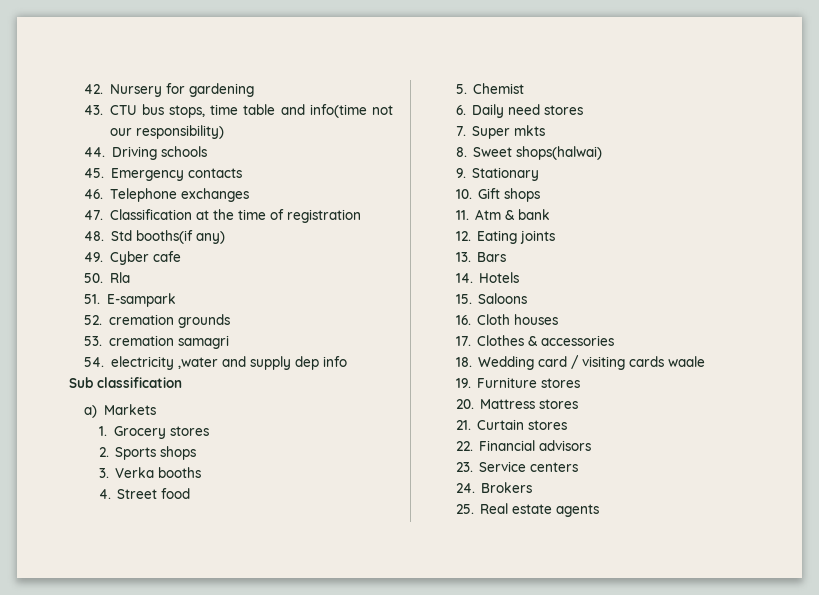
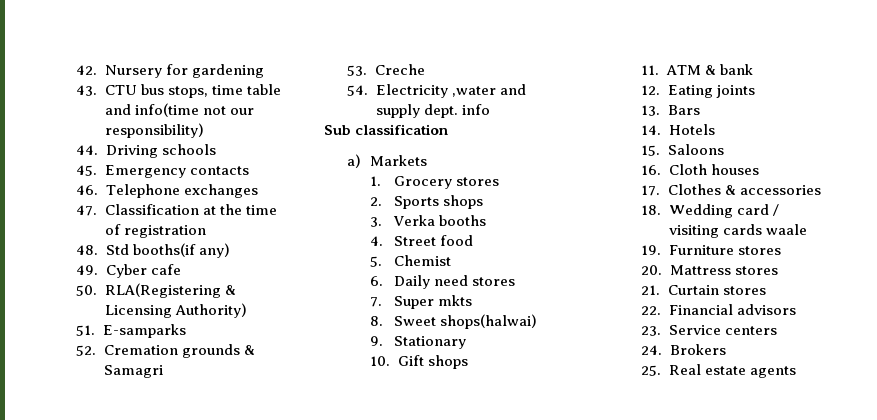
- 50. Rla
+ 50. RLA(Registering & Licensing Authority)
- 51. E-sampark
+ 51. E-samparks
- 52. cremation grounds
+ 52. Cremation grounds & Samagri
- 53. cremation samagri
+ 53. Creche
- 54. electricity ,water and supply dep info
+ 54. Electricity ,water and supply dept. info
- 11. Atm & bank
+ 11. ATM & bank

